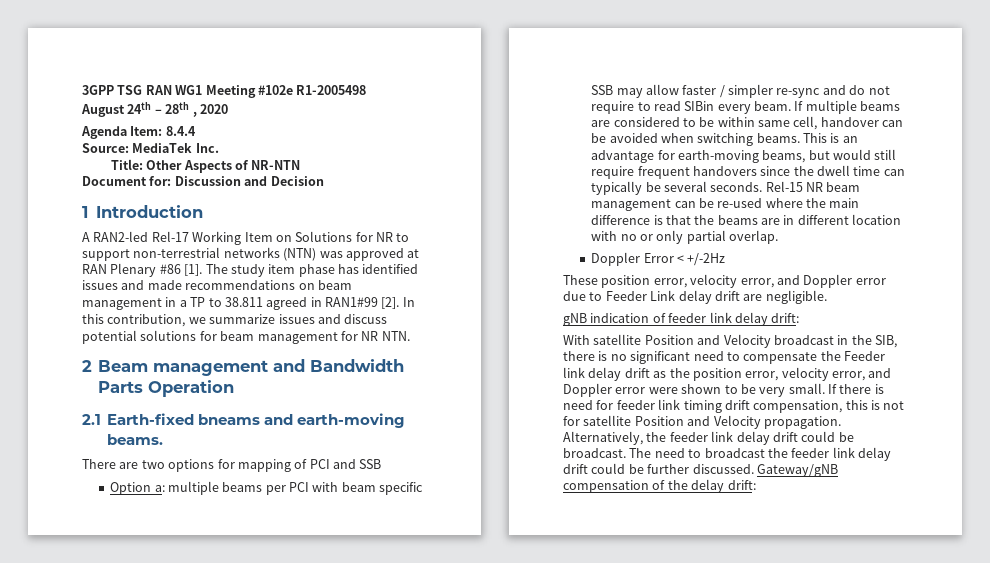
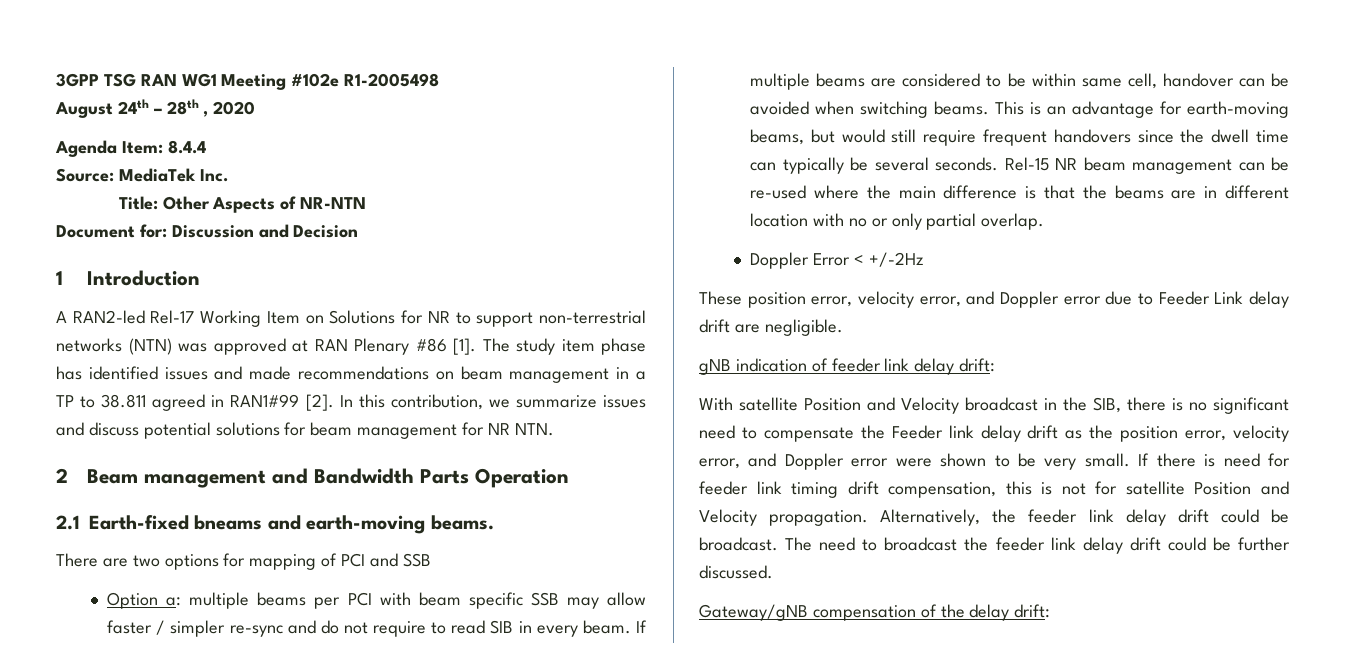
- Option a: multiple beams per PCI with beam specific SSB may allow faster / simpler re-sync and do not require to read SIBin every beam.
+ Option a: multiple beams per PCI with beam specific SSB may allow faster / simpler re-sync and do not require to read SIB in every beam.
- The need to broadcast the feeder link delay drift could be further discussed. Gateway/gNB compensation of the delay drift:
+ The need to broadcast the feeder link delay drift could be further discussed.
+ Gateway/gNB compensation of the delay drift:

